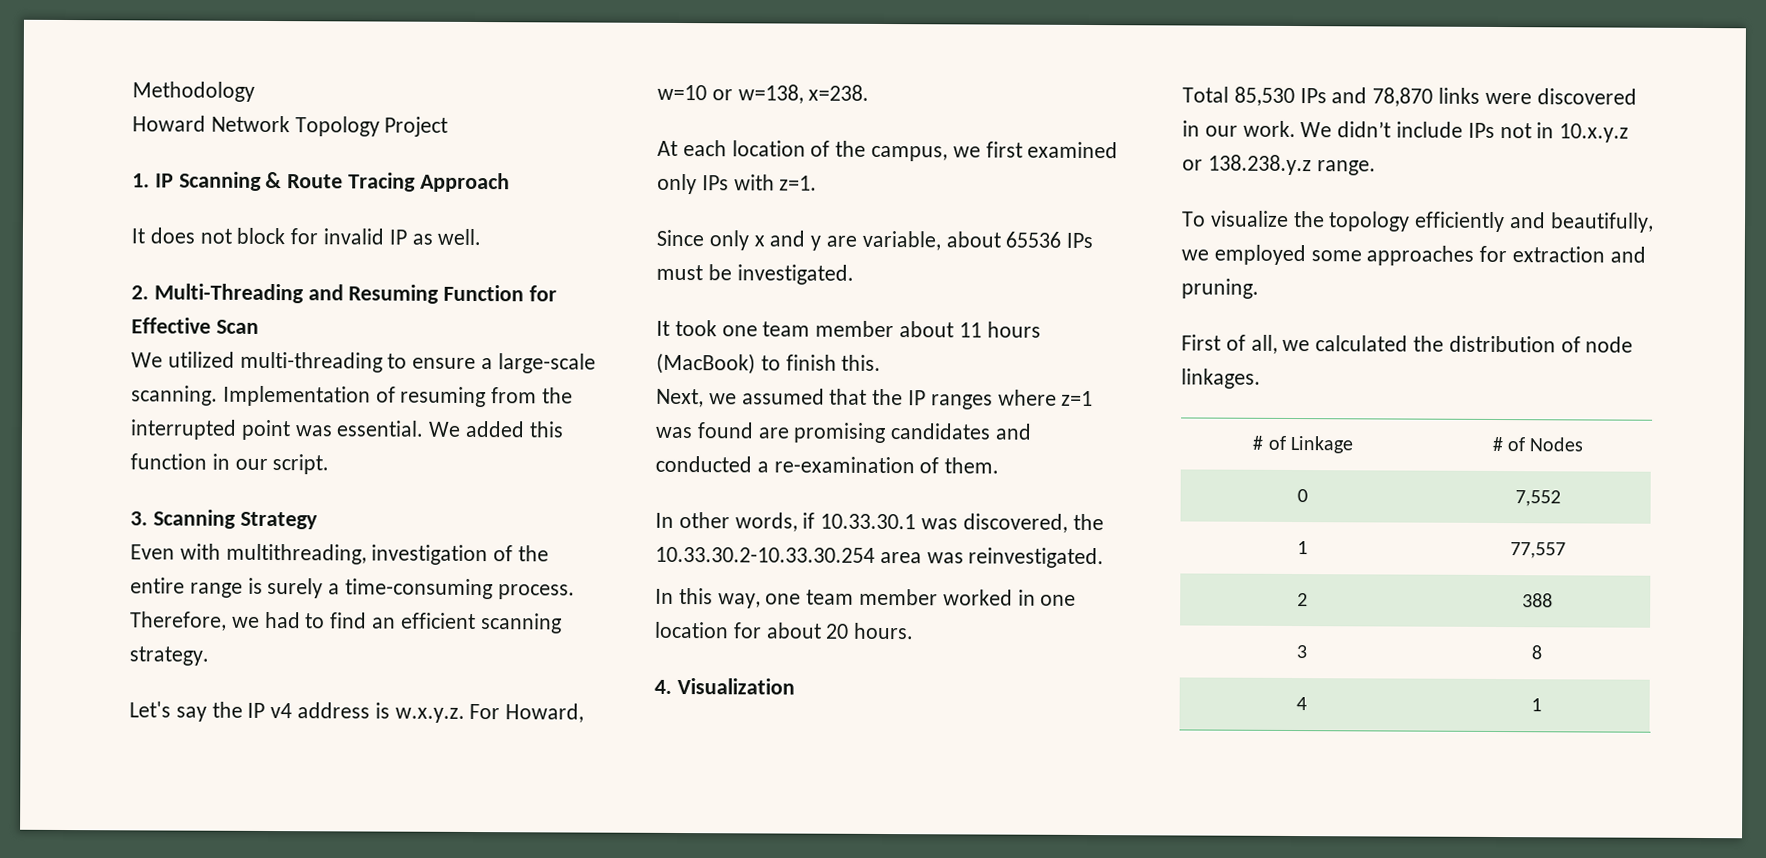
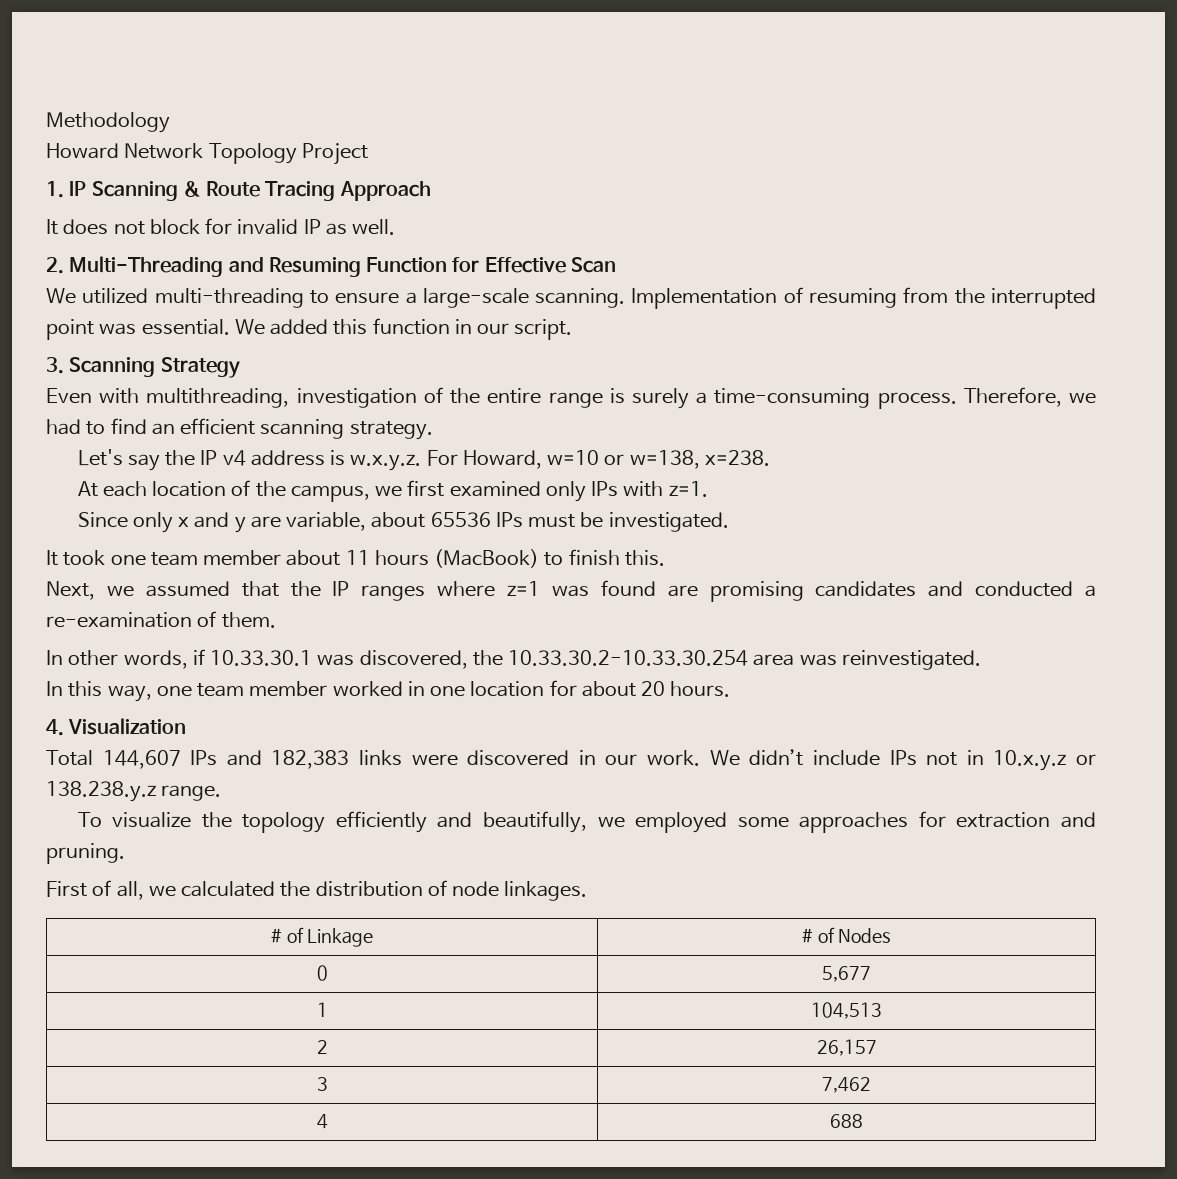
- Total 85,530 IPs and 78,870 links were discovered in our work.
+ Total 144,607 IPs and 182,383 links were discovered in our work.
- 0 | 7,552
- 1 | 77,557
+ 0 | 5,677
+ 1 | 104,513
- 2 | 388
+ 2 | 26,157
- 3 | 8
+ 3 | 7,462
- 4 | 1
+ 4 | 688

